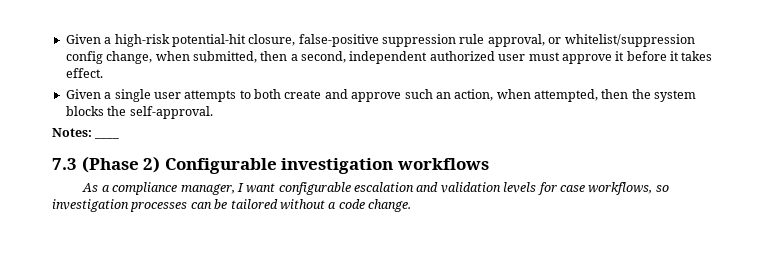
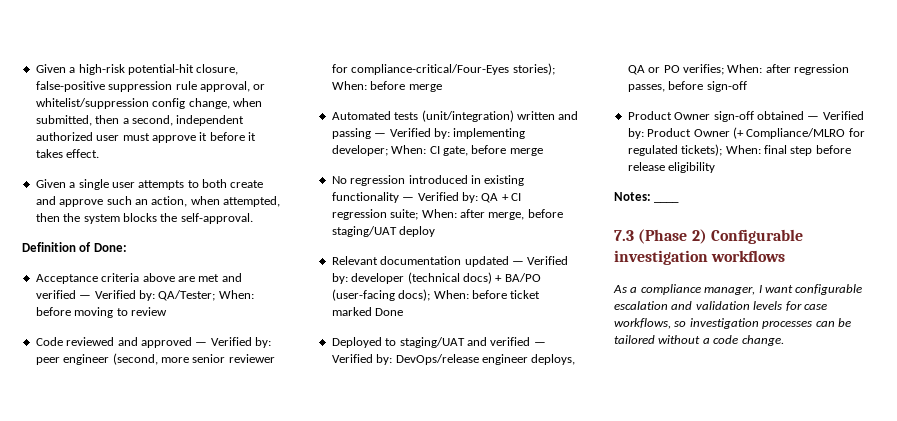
+ Definition of Done:
+ Acceptance criteria above are met and verified — Verified by: QA/Tester; When: before moving to review
+ Code reviewed and approved — Verified by: peer engineer (second, more senior reviewer for compliance-critical/Four-Eyes stories); When: before merge
+ Automated tests (unit/integration) written and passing — Verified by: implementing developer; When: CI gate, before merge
+ No regression introduced in existing functionality — Verified by: QA + CI regression suite; When: after merge, before staging/UAT deploy
+ Relevant documentation updated — Verified by: developer (technical docs) + BA/PO (user-facing docs); When: before ticket marked Done
+ Deployed to staging/UAT and verified — Verified by: DevOps/release engineer deploys, QA or PO verifies; When: after regression passes, before sign-off
+ Product Owner sign-off obtained — Verified by: Product Owner (+ Compliance/MLRO for regulated tickets); When: final step before release eligibility

